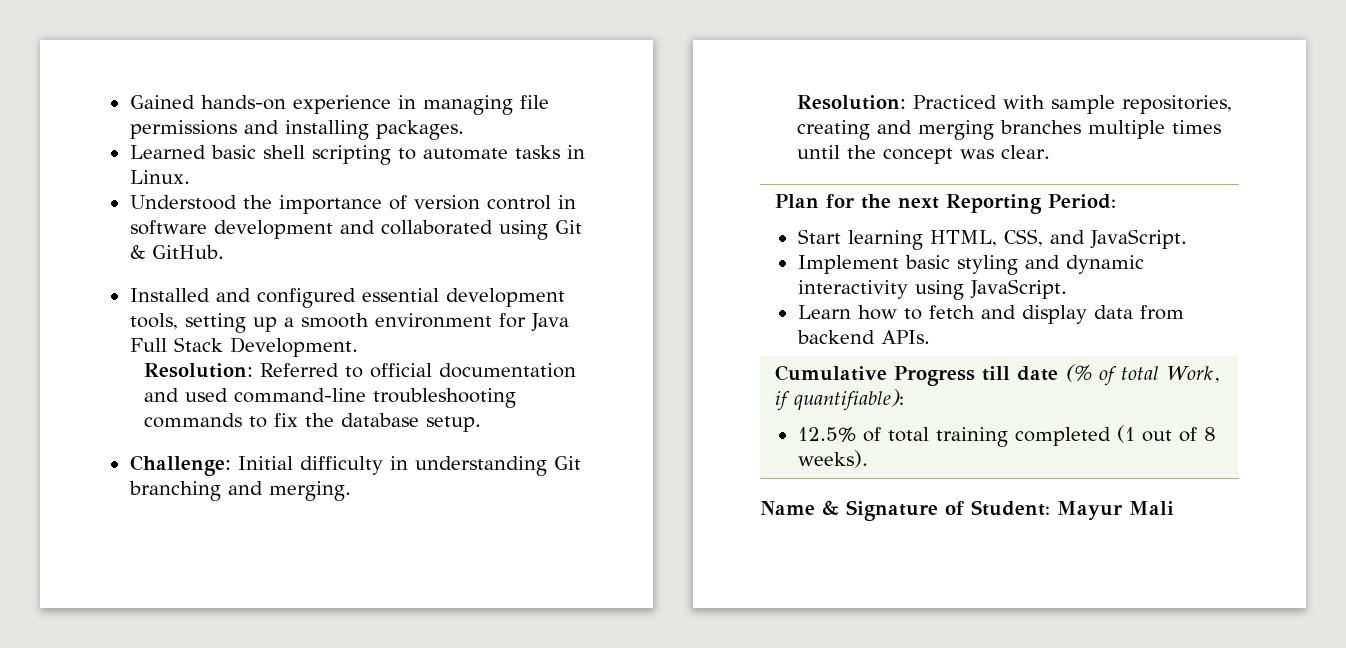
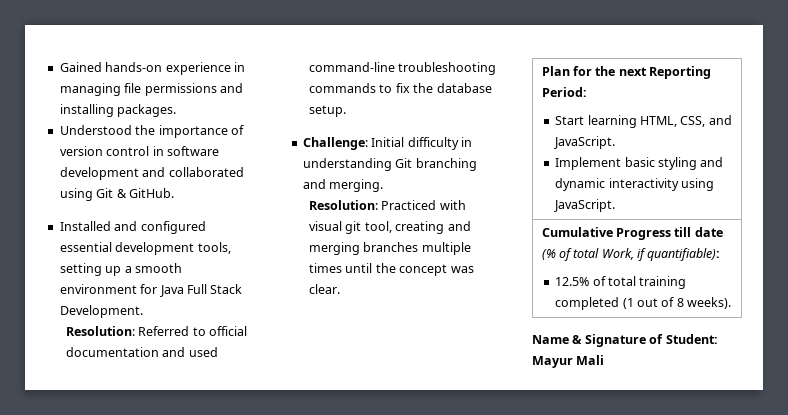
- Learned basic shell scripting to automate tasks in Linux.
- Resolution: Practiced with sample repositories, creating and merging branches multiple times until the concept was clear.
+ Resolution: Practiced with visual git tool, creating and merging branches multiple times until the concept was clear.
  Plan for the next Reporting Period:
  Start learning HTML, CSS, and JavaScript.
  Implement basic styling and dynamic interactivity using JavaScript.
- Learn how to fetch and display data from backend APIs.

